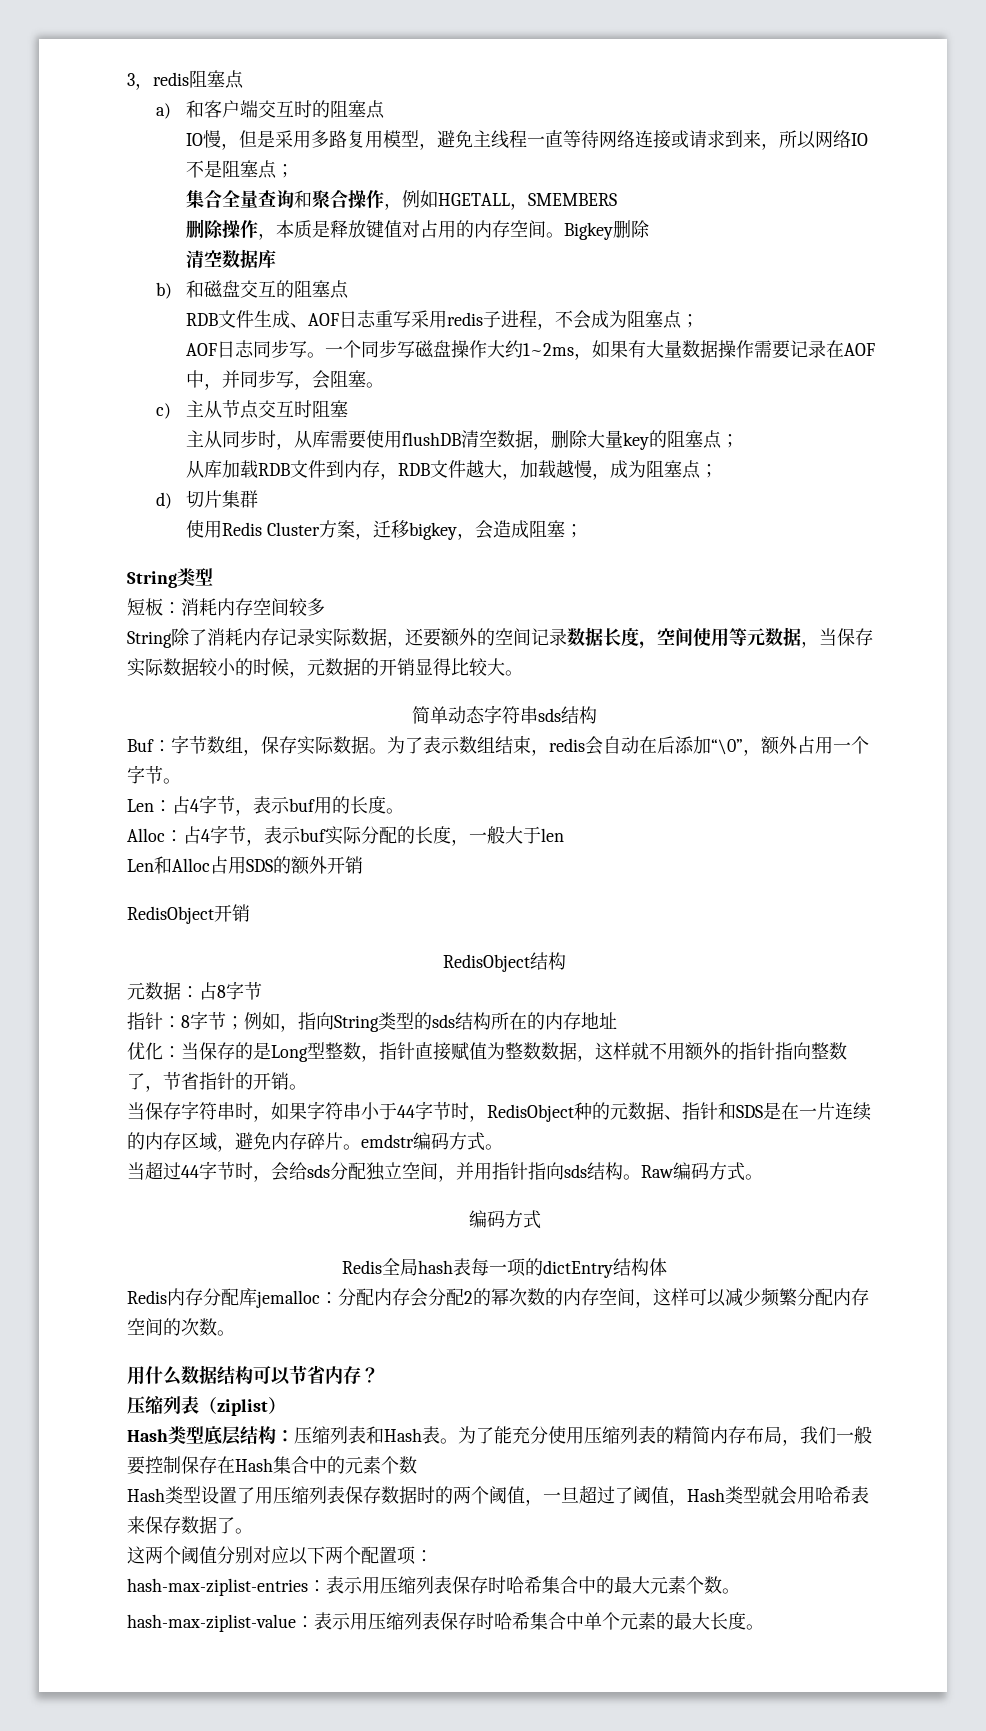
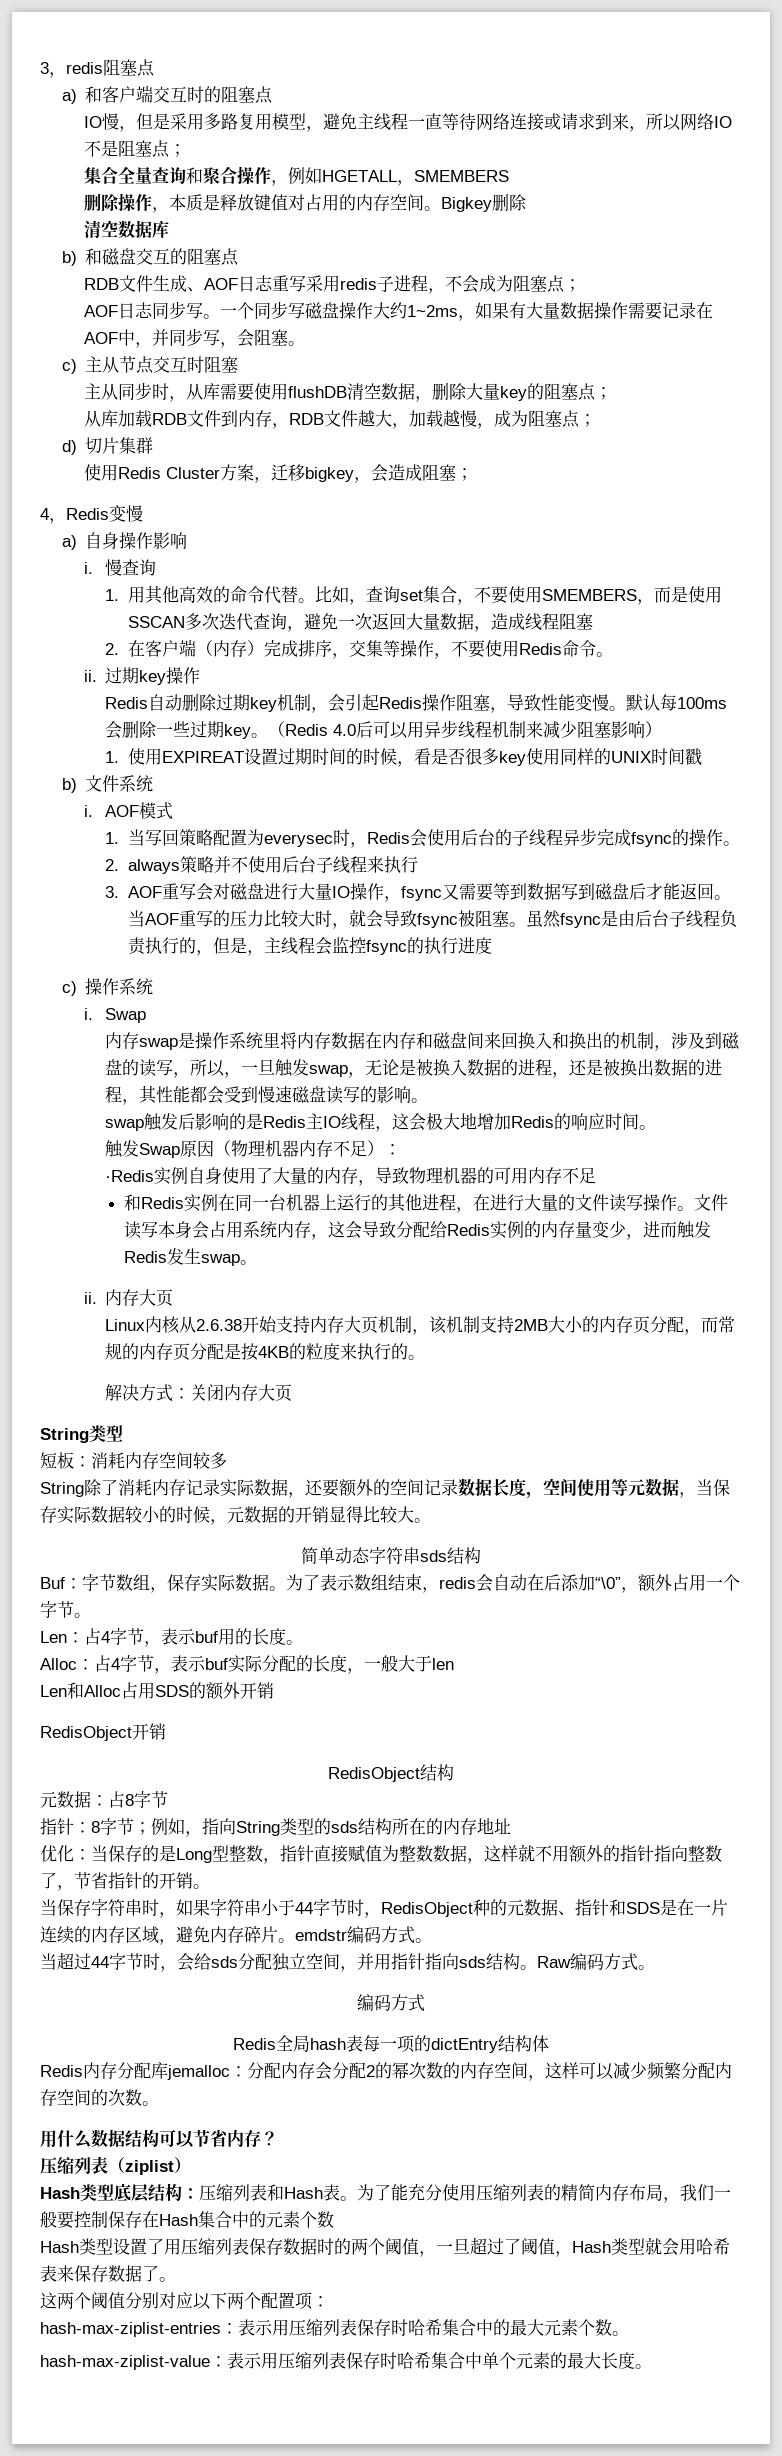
+ 4，Redis变慢
+ a)自身操作影响
+ i.慢查询
+ 1.用其他高效的命令代替。比如，查询set集合，不要使用SMEMBERS，而是使用SSCAN多次迭代查询，避免一次返回大量数据，造成线程阻塞
+ 2.在客户端（内存）完成排序，交集等操作，不要使用Redis命令。
+ ii.过期key操作
+ Redis自动删除过期key机制，会引起Redis操作阻塞，导致性能变慢。默认每100ms会删除一些过期key。（Redis 4.0后可以用异步线程机制来减少阻塞影响）
+ 1.使用EXPIREAT设置过期时间的时候，看是否很多key使用同样的UNIX时间戳
+ b)文件系统
+ i. AOF模式
+ 1.当写回策略配置为everysec时，Redis会使用后台的子线程异步完成fsync的操作。
+ 2. always策略并不使用后台子线程来执行
+ 3. AOF重写会对磁盘进行大量IO操作，fsync又需要等到数据写到磁盘后才能返回。当AOF重写的压力比较大时，就会导致fsync被阻塞。虽然fsync是由后台子线程负责执行的，但是，主线程会监控fsync的执行进度
+ c)操作系统
+ i. Swap
+ 内存swap是操作系统里将内存数据在内存和磁盘间来回换入和换出的机制，涉及到磁盘的读写，所以，一旦触发swap，无论是被换入数据的进程，还是被换出数据的进程，其性能都会受到慢速磁盘读写的影响。
+ swap触发后影响的是Redis主IO线程，这会极大地增加Redis的响应时间。
+ 触发Swap原因（物理机器内存不足）：
+ ·Redis实例自身使用了大量的内存，导致物理机器的可用内存不足
+ 和Redis实例在同一台机器上运行的其他进程，在进行大量的文件读写操作。文件读写本身会占用系统内存，这会导致分配给Redis实例的内存量变少，进而触发Redis发生swap。
+ ii.内存大页
+ Linux内核从2.6.38开始支持内存大页机制，该机制支持2MB大小的内存页分配，而常规的内存页分配是按4KB的粒度来执行的。
+ 解决方式：关闭内存大页

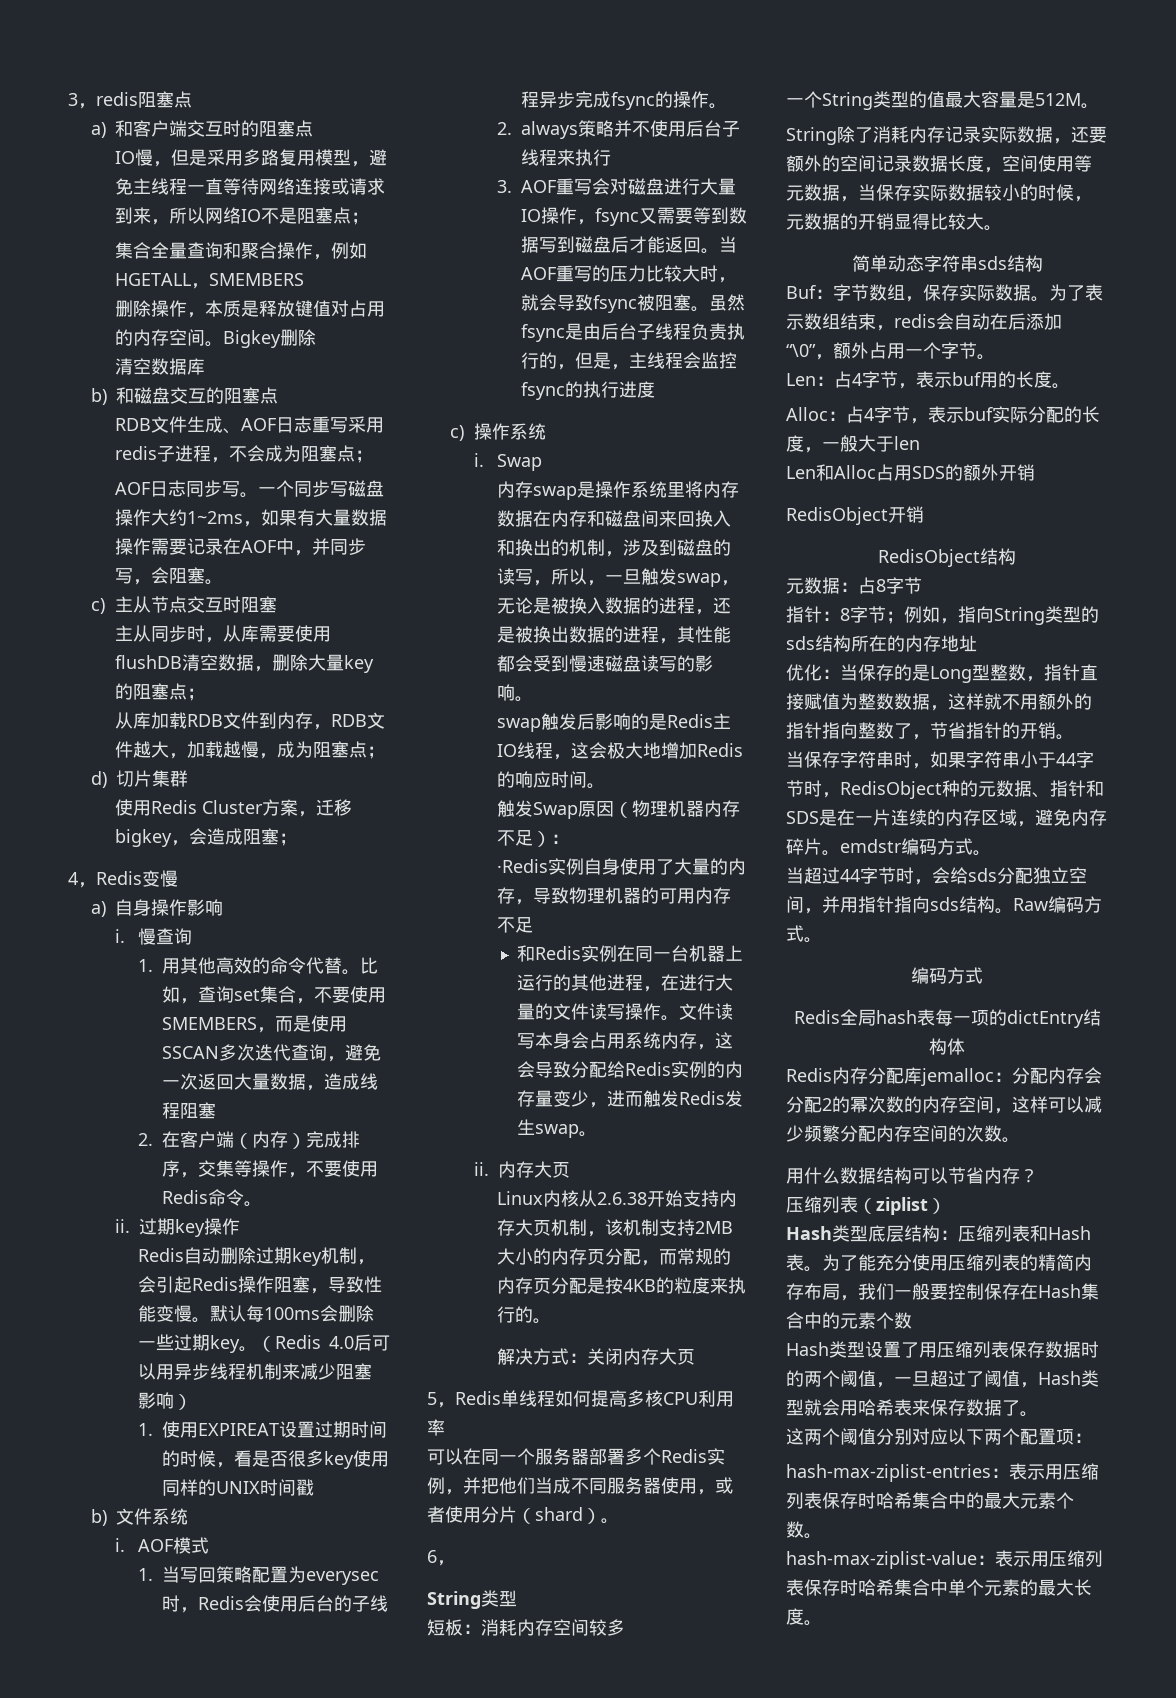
+ 5，Redis单线程如何提高多核CPU利用率
+ 可以在同一个服务器部署多个Redis实例，并把他们当成不同服务器使用，或者使用分片（shard）。
+ 6，
+ 一个String类型的值最大容量是512M。

